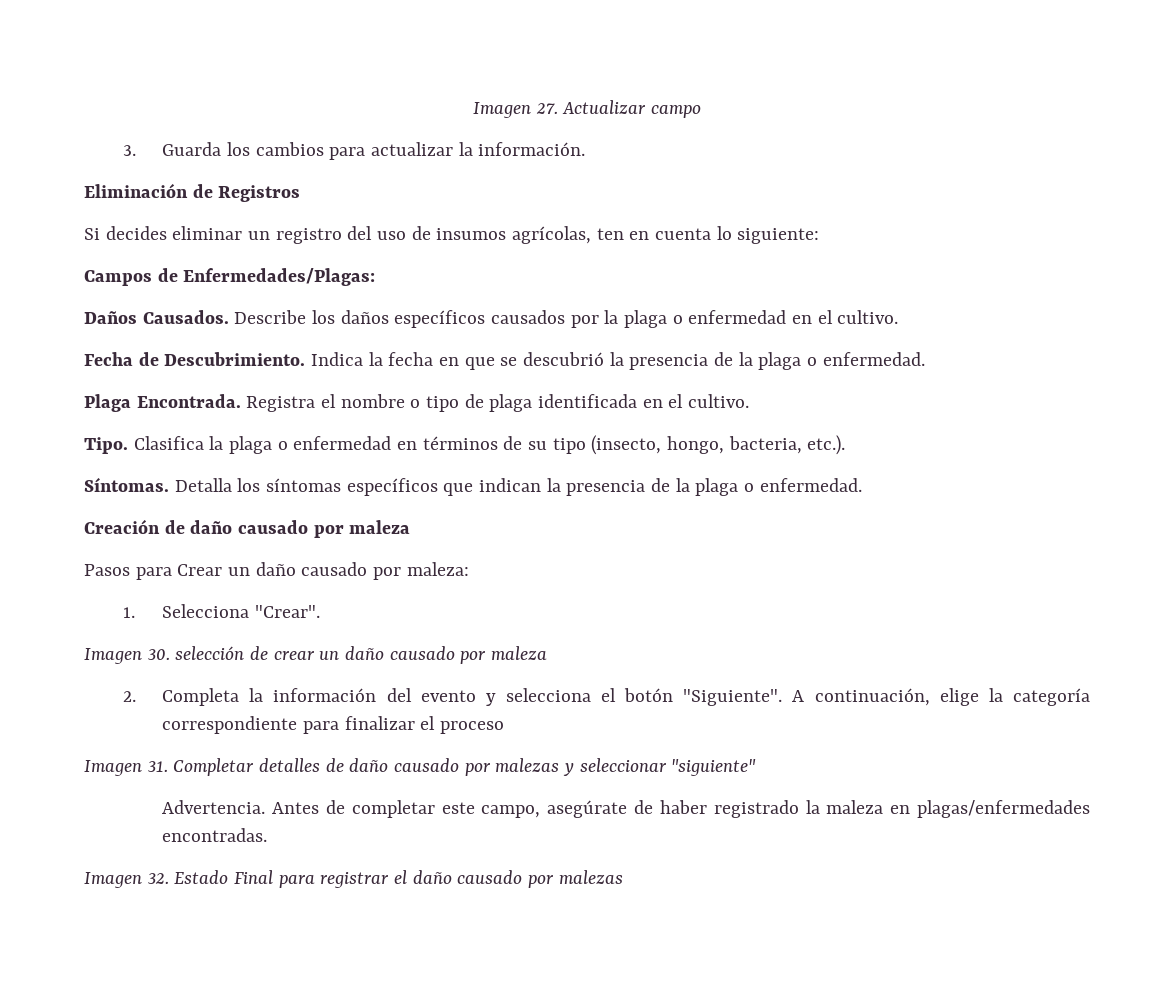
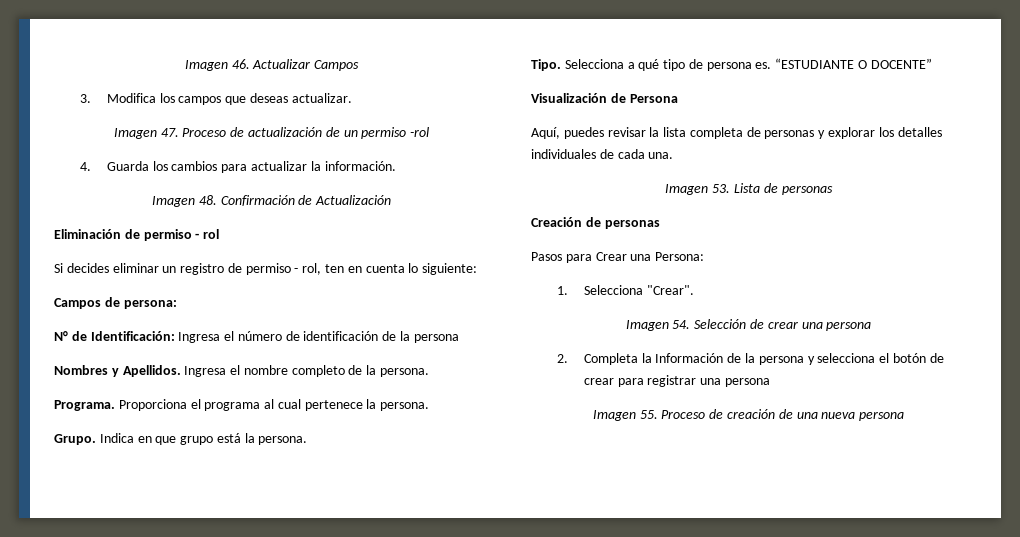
- Imagen 27. Actualizar campo
- 3. Guarda los cambios para actualizar la información.
+ Imagen 46. Actualizar Campos
+ 3. Modifica los campos que deseas actualizar.
+ Imagen 47. Proceso de actualización de un permiso -rol
+ 4. Guarda los cambios para actualizar la información.
+ Imagen 48. Confirmación de Actualización
- Eliminación de Registros
+ Eliminación de permiso - rol
- Si decides eliminar un registro del uso de insumos agrícolas, ten en cuenta lo siguiente:
+ Si decides eliminar un registro de permiso - rol, ten en cuenta lo siguiente:
- Campos de Enfermedades/Plagas:
- Daños Causados. Describe los daños específicos causados por la plaga o enfermedad en el cultivo.
- Fecha de Descubrimiento. Indica la fecha en que se descubrió la presencia de la plaga o enfermedad.
- Plaga Encontrada. Registra el nombre o tipo de plaga identificada en el cultivo.
- Tipo. Clasifica la plaga o enfermedad en términos de su tipo (insecto, hongo, bacteria, etc.).
- Síntomas. Detalla los síntomas específicos que indican la presencia de la plaga o enfermedad.
- Creación de daño causado por maleza
- Pasos para Crear un daño causado por maleza:
+ Campos de persona:
+ N° de Identificación: Ingresa el número de identificación de la persona
+ Nombres y Apellidos. Ingresa el nombre completo de la persona.
+ Programa. Proporciona el programa al cual pertenece la persona.
+ Grupo. Indica en que grupo está la persona.
+ Tipo. Selecciona a qué tipo de persona es. “ESTUDIANTE O DOCENTE”
+ Visualización de Persona
+ Aquí, puedes revisar la lista completa de personas y explorar los detalles individuales de cada una.
+ Imagen 53. Lista de personas
+ Creación de personas
+ Pasos para Crear una Persona:
  1. Selecciona "Crear".
- Imagen 30. selección de crear un daño causado por maleza
- 2. Completa la información del evento y selecciona el botón "Siguiente". A continuación, elige la categoría correspondiente para finalizar el proceso
- Imagen 31. Completar detalles de daño causado por malezas y seleccionar "siguiente"
- Advertencia. Antes de completar este campo, asegúrate de haber registrado la maleza en plagas/enfermedades encontradas.
- Imagen 32. Estado Final para registrar el daño causado por malezas
+ Imagen 54. Selección de crear una persona
+ 2. Completa la Información de la persona y selecciona el botón de crear para registrar una persona
+ Imagen 55. Proceso de creación de una nueva persona

